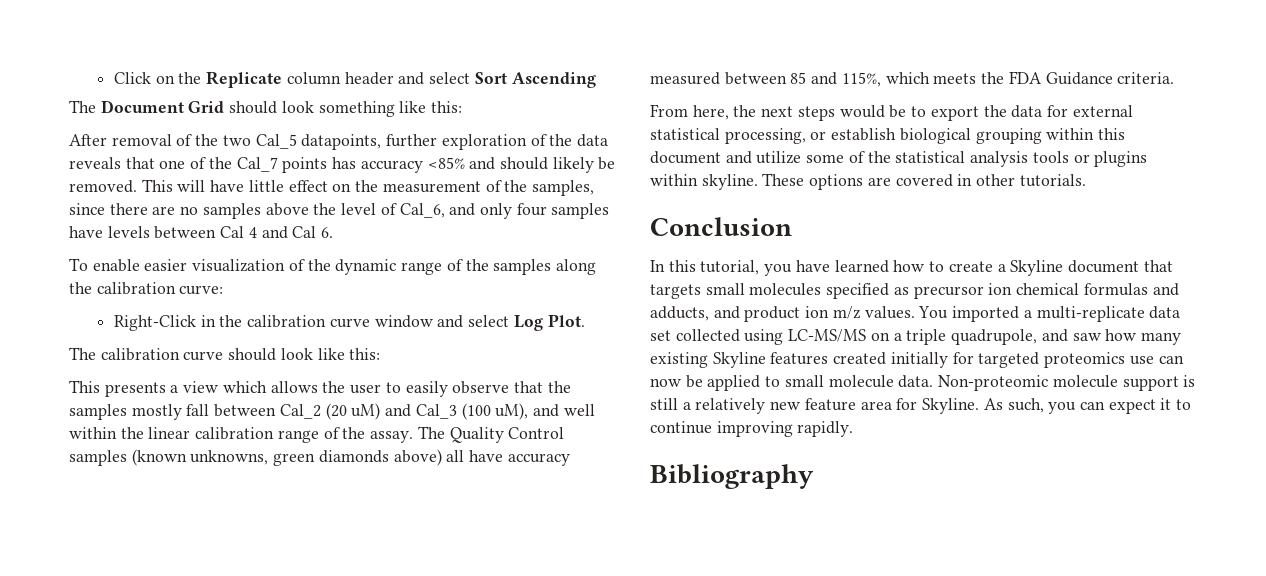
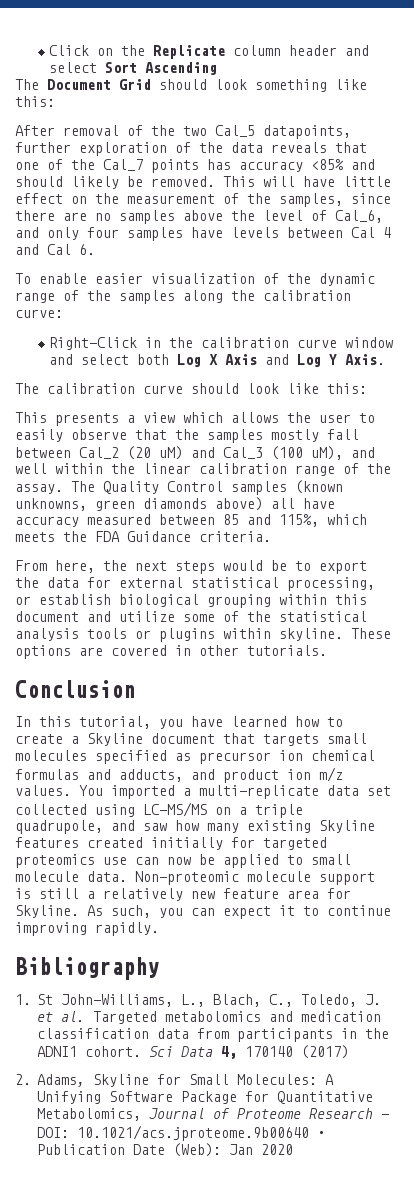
- Right-Click in the calibration curve window and select Log Plot.
+ Right-Click in the calibration curve window and select both Log X Axis and Log Y Axis.
+ 1. St John-Williams, L., Blach, C., Toledo, J. et al. Targeted metabolomics and medication classification data from participants in the ADNI1 cohort. Sci Data 4, 170140 (2017)
+ 2. Adams, Skyline for Small Molecules: A Unifying Software Package for Quantitative Metabolomics, Journal of Proteome Research - DOI: 10.1021/acs.jproteome.9b00640 • Publication Date (Web): Jan 2020

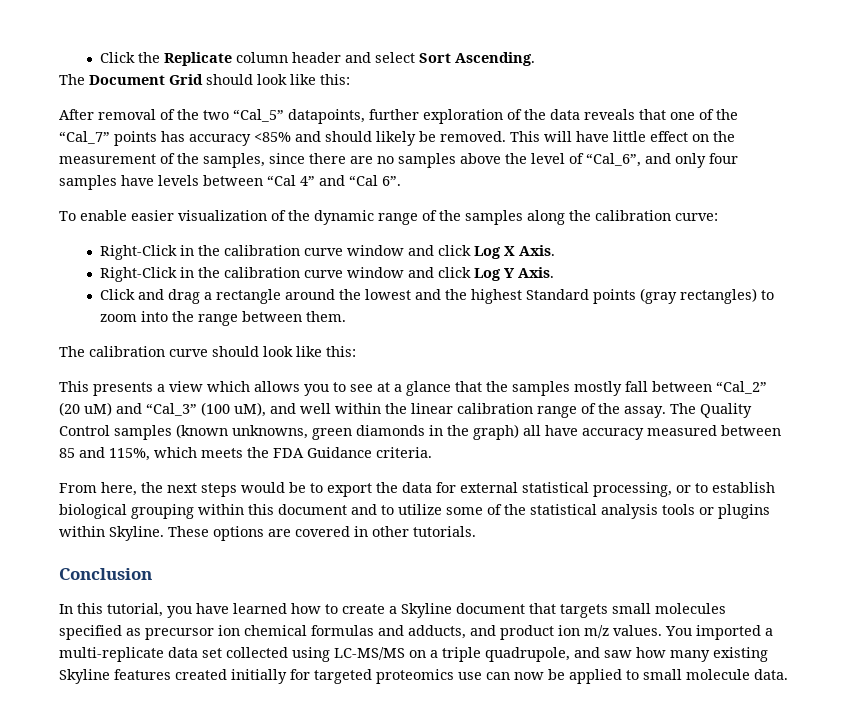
- Click on the Replicate column header and select Sort Ascending
+ Click the Replicate column header and select Sort Ascending.
- The Document Grid should look something like this:
+ The Document Grid should look like this:
- After removal of the two Cal_5 datapoints, further exploration of the data reveals that one of the Cal_7 points has accuracy <85% and should likely be removed.
+ After removal of the two “Cal_5” datapoints, further exploration of the data reveals that one of the “Cal_7” points has accuracy <85% and should likely be removed.
- This will have little effect on the measurement of the samples, since there are no samples above the level of Cal_6, and only four samples have levels between Cal 4 and Cal 6.
+ This will have little effect on the measurement of the samples, since there are no samples above the level of “Cal_6”, and only four samples have levels between “Cal 4” and “Cal 6”.
- Right-Click in the calibration curve window and select both Log X Axis and Log Y Axis.
+ Right-Click in the calibration curve window and click Log X Axis.
+ Right-Click in the calibration curve window and click Log Y Axis.
+ Click and drag a rectangle around the lowest and the highest Standard points (gray rectangles) to zoom into the range between them.
- This presents a view which allows the user to easily observe that the samples mostly fall between Cal_2 (20 uM) and Cal_3 (100 uM), and well within the linear calibration range of the assay.
+ This presents a view which allows you to see at a glance that the samples mostly fall between “Cal_2” (20 uM) and “Cal_3” (100 uM), and well within the linear calibration range of the assay.
- The Quality Control samples (known unknowns, green diamonds above) all have accuracy measured between 85 and 115%, which meets the FDA Guidance criteria.
+ The Quality Control samples (known unknowns, green diamonds in the graph) all have accuracy measured between 85 and 115%, which meets the FDA Guidance criteria.
- From here, the next steps would be to export the data for external statistical processing, or establish biological grouping within this document and utilize some of the statistical analysis tools or plugins within skyline.
+ From here, the next steps would be to export the data for external statistical processing, or to establish biological grouping within this document and to utilize some of the statistical analysis tools or plugins within Skyline.
- Non-proteomic molecule support is still a relatively new feature area for Skyline. As such, you can expect it to continue improving rapidly.
- Bibliography
- 1. St John-Williams, L., Blach, C., Toledo, J. et al. Targeted metabolomics and medication classification data from participants in the ADNI1 cohort. Sci Data 4, 170140 (2017)
- 2. Adams, Skyline for Small Molecules: A Unifying Software Package for Quantitative Metabolomics, Journal of Proteome Research - DOI: 10.1021/acs.jproteome.9b00640 • Publication Date (Web): Jan 2020

